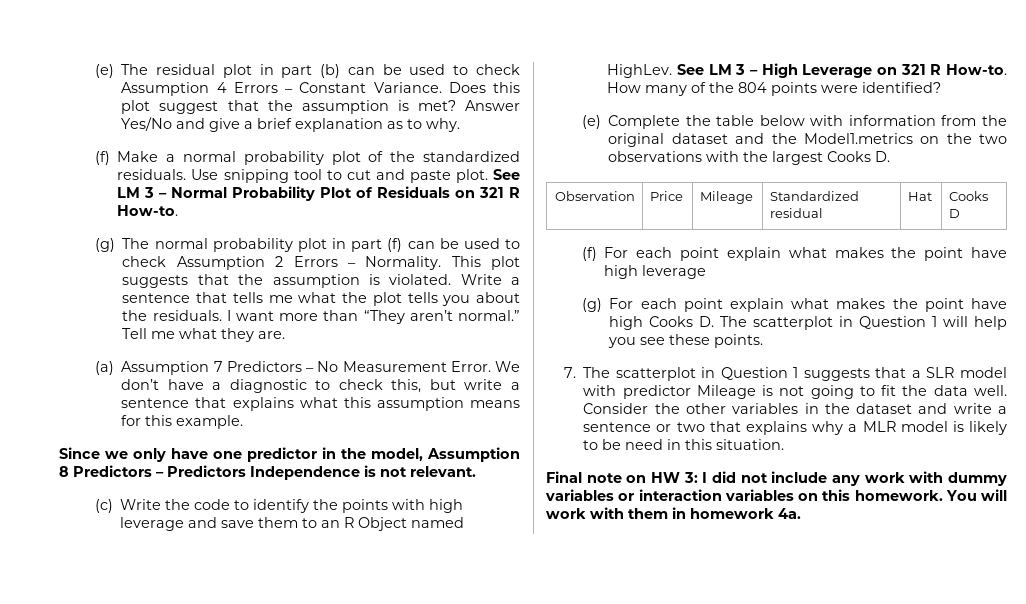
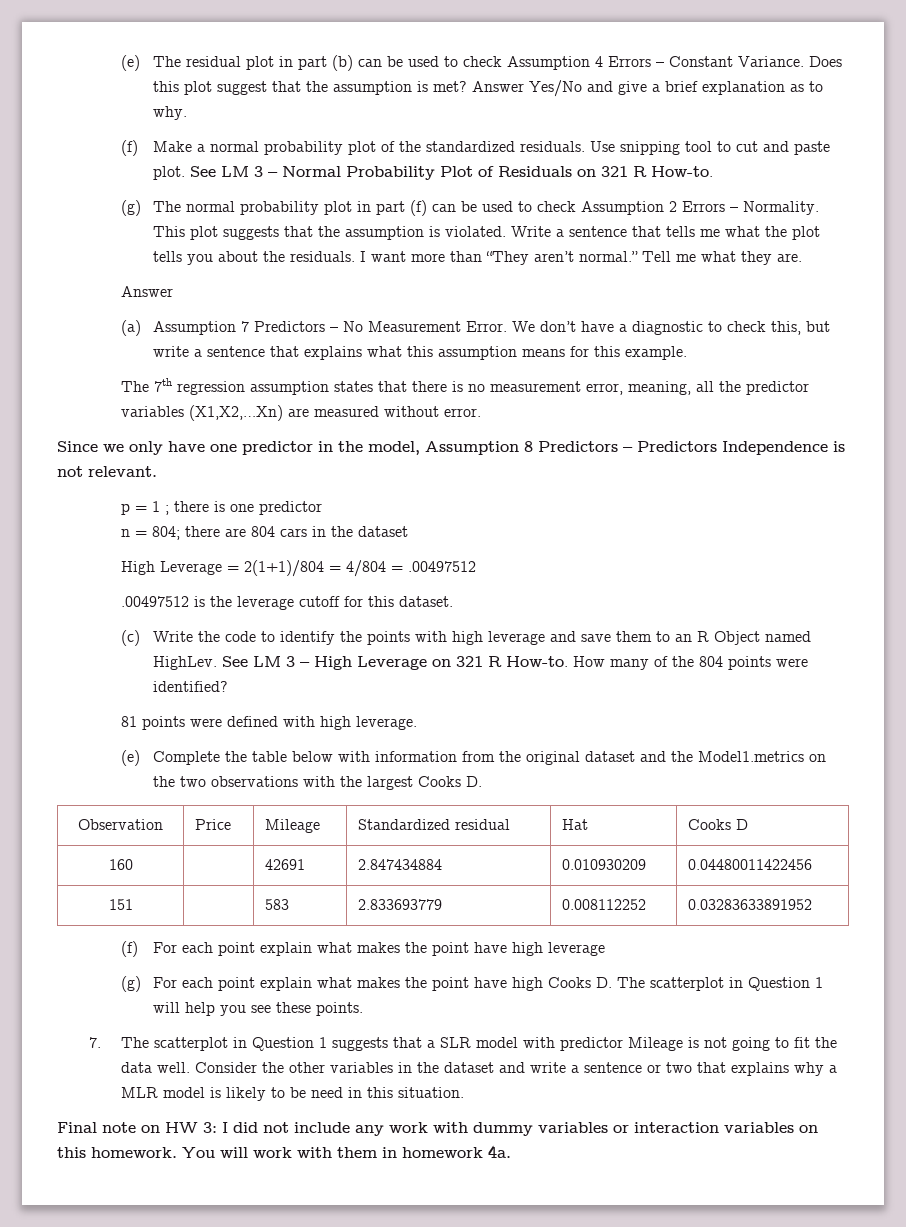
  Tell me what they are.
+ Answer
+ The 7th regression assumption states that there is no measurement error, meaning, all the predictor variables (X1,X2,…Xn) are measured without error.
+ p = 1 ; there is one predictor
+ n = 804; there are 804 cars in the dataset
+ High Leverage = 2(1+1)/804 = 4/804 = .00497512
+ .00497512 is the leverage cutoff for this dataset.
+ 81 points were defined with high leverage.
+ 160 | | 42691 | 2.847434884 | 0.010930209 | 0.04480011422456
+ 151 | | 583 | 2.833693779 | 0.008112252 | 0.03283633891952

